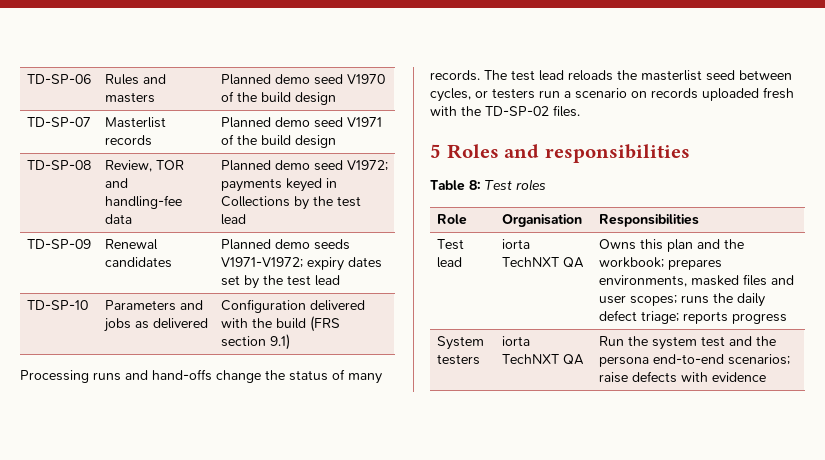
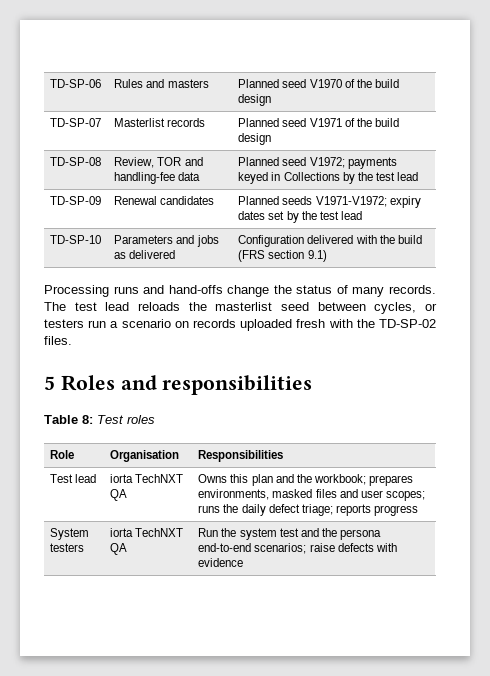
- TD-SP-06 | Rules and masters | Planned demo seed V1970 of the build design
+ TD-SP-06 | Rules and masters | Planned seed V1970 of the build design
- TD-SP-07 | Masterlist records | Planned demo seed V1971 of the build design
+ TD-SP-07 | Masterlist records | Planned seed V1971 of the build design
- TD-SP-08 | Review, TOR and handling-fee data | Planned demo seed V1972; payments keyed in Collections by the test lead
+ TD-SP-08 | Review, TOR and handling-fee data | Planned seed V1972; payments keyed in Collections by the test lead
- TD-SP-09 | Renewal candidates | Planned demo seeds V1971-V1972; expiry dates set by the test lead
+ TD-SP-09 | Renewal candidates | Planned seeds V1971-V1972; expiry dates set by the test lead

